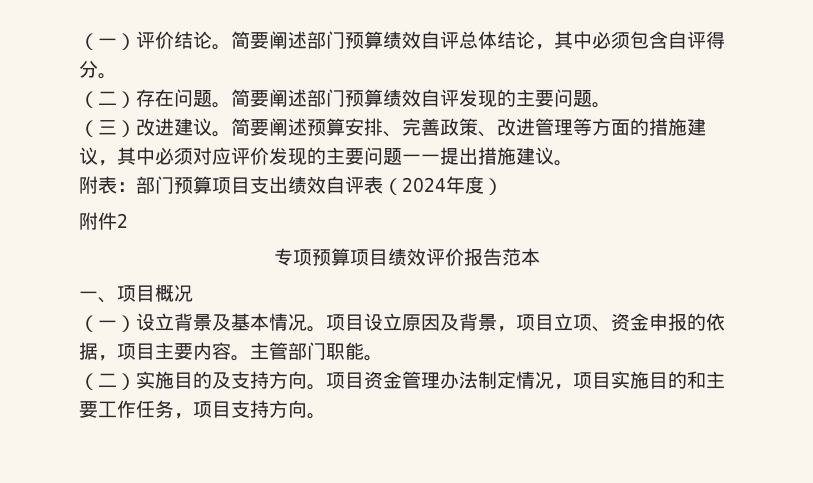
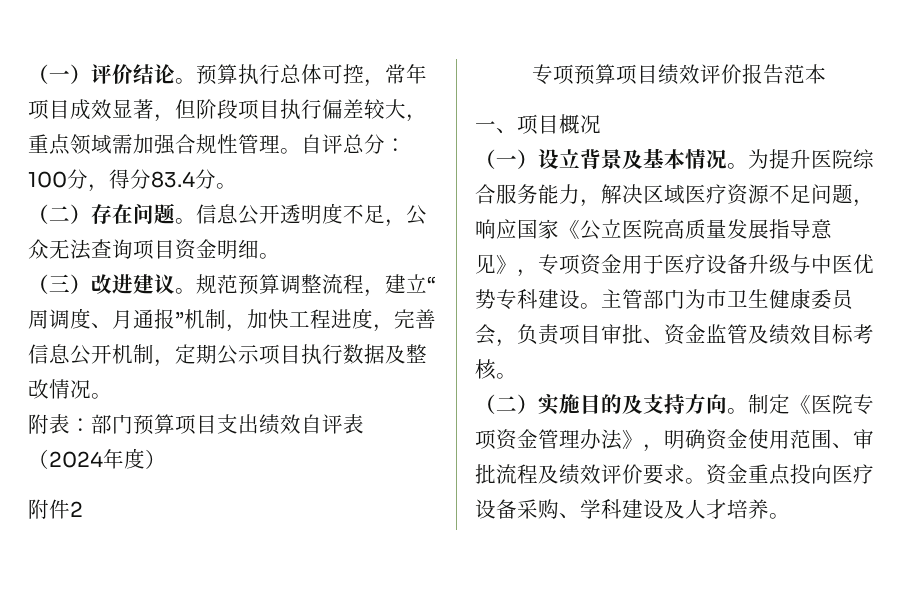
- 简要阐述部门预算绩效自评总体结论，其中必须包含自评得分。
+ 预算执行总体可控，常年项目成效显著，但阶段项目执行偏差较大，重点领域需加强合规性管理。自评总分：100分，得分83.4分。
- 简要阐述部门预算绩效自评发现的主要问题。
+ 信息公开透明度不足，公众无法查询项目资金明细。
- 简要阐述预算安排、完善政策、改进管理等方面的措施建议，其中必须对应评价发现的主要问题一一提出措施建议。
+ 规范预算调整流程，建立“周调度、月通报”机制，加快工程进度，完善信息公开机制，定期公示项目执行数据及整改情况。
- 项目设立原因及背景，项目立项、资金申报的依据，项目主要内容。主管部门职能。
+ 为提升医院综合服务能力，解决区域医疗资源不足问题，响应国家《公立医院高质量发展指导意见》，专项资金用于医疗设备升级与中医优势专科建设。主管部门为市卫生健康委员会，负责项目审批、资金监管及绩效目标考核。
- 项目资金管理办法制定情况，项目实施目的和主要工作任务，项目支持方向。
+ 制定《医院专项资金管理办法》，明确资金使用范围、审批流程及绩效评价要求。资金重点投向医疗设备采购、学科建设及人才培养。

